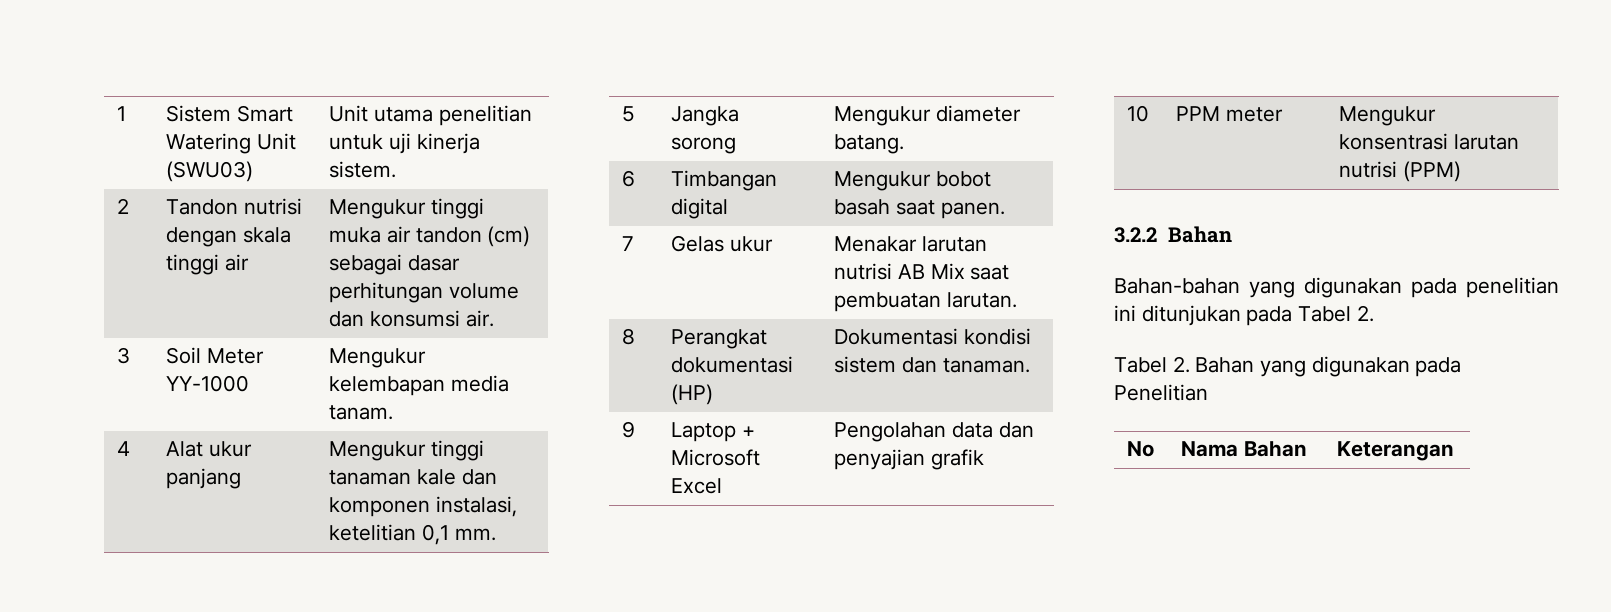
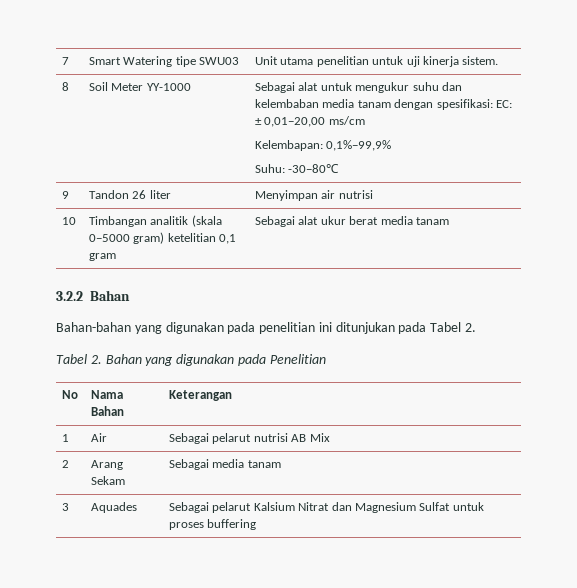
- 1 | Sistem Smart Watering Unit (SWU03) | Unit utama penelitian untuk uji kinerja sistem.
+ 7 | Smart Watering tipe SWU03 | Unit utama penelitian untuk uji kinerja sistem.
- 2 | Tandon nutrisi dengan skala tinggi air | Mengukur tinggi muka air tandon (cm) sebagai dasar perhitungan volume dan konsumsi air.
- 3 | Soil Meter YY-1000 | Mengukur kelembapan media tanam.
- 4 | Alat ukur panjang | Mengukur tinggi tanaman kale dan komponen instalasi, ketelitian 0,1 mm.
- 5 | Jangka sorong | Mengukur diameter batang.
- 6 | Timbangan digital | Mengukur bobot basah saat panen.
- 7 | Gelas ukur | Menakar larutan nutrisi AB Mix saat pembuatan larutan.
- 8 | Perangkat dokumentasi (HP) | Dokumentasi kondisi sistem dan tanaman.
- 9 | Laptop + Microsoft Excel | Pengolahan data dan penyajian grafik
- 10 | PPM meter | Mengukur konsentrasi larutan nutrisi (PPM)
+ 8 | Soil Meter YY-1000 | Sebagai alat untuk mengukur suhu dan kelembaban media tanam dengan spesifikasi: EC: ± 0,01−20,00 ms/cm
+ Kelembapan: 0,1%−99,9%
+ Suhu: -30−80℃
+ 9 | Tandon 26 liter | Menyimpan air nutrisi
+ 10 | Timbangan analitik (skala 0−5000 gram) ketelitian 0,1 gram | Sebagai alat ukur berat media tanam
+ 1 | Air | Sebagai pelarut nutrisi AB Mix
+ 2 | Arang Sekam | Sebagai media tanam
+ 3 | Aquades | Sebagai pelarut Kalsium Nitrat dan Magnesium Sulfat untuk proses buffering

